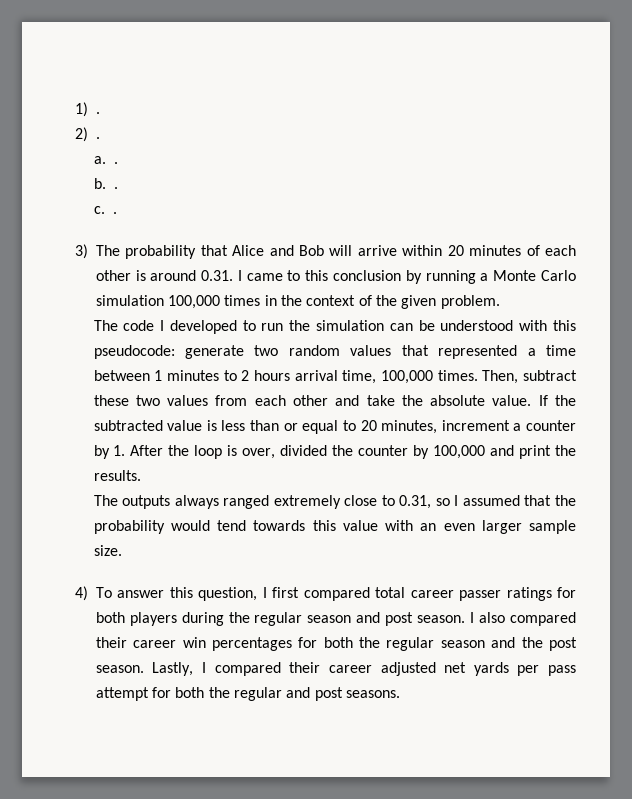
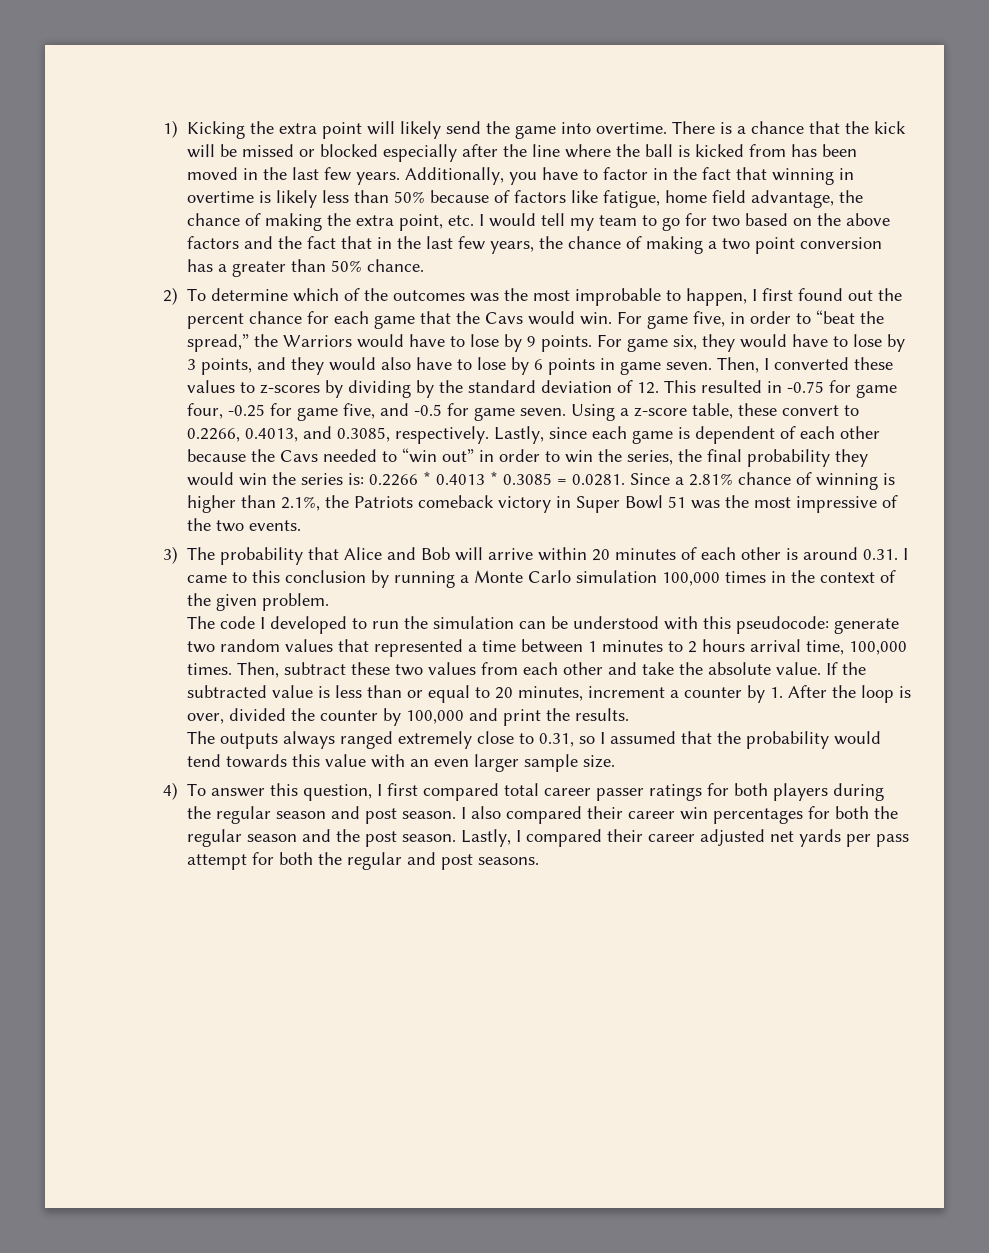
- 1) .
- 2) .
- a. .
- b. .
- c. .
+ 1) Kicking the extra point will likely send the game into overtime. There is a chance that the kick will be missed or blocked especially after the line where the ball is kicked from has been moved in the last few years. Additionally, you have to factor in the fact that winning in overtime is likely less than 50% because of factors like fatigue, home field advantage, the chance of making the extra point, etc. I would tell my team to go for two based on the above factors and the fact that in the last few years, the chance of making a two point conversion has a greater than 50% chance.
+ 2) To determine which of the outcomes was the most improbable to happen, I first found out the percent chance for each game that the Cavs would win. For game five, in order to “beat the spread,” the Warriors would have to lose by 9 points. For game six, they would have to lose by 3 points, and they would also have to lose by 6 points in game seven. Then, I converted these values to z-scores by dividing by the standard deviation of 12. This resulted in -0.75 for game four, -0.25 for game five, and -0.5 for game seven. Using a z-score table, these convert to 0.2266, 0.4013, and 0.3085, respectively. Lastly, since each game is dependent of each other because the Cavs needed to “win out” in order to win the series, the final probability they would win the series is: 0.2266 * 0.4013 * 0.3085 = 0.0281. Since a 2.81% chance of winning is higher than 2.1%, the Patriots comeback victory in Super Bowl 51 was the most impressive of the two events.

